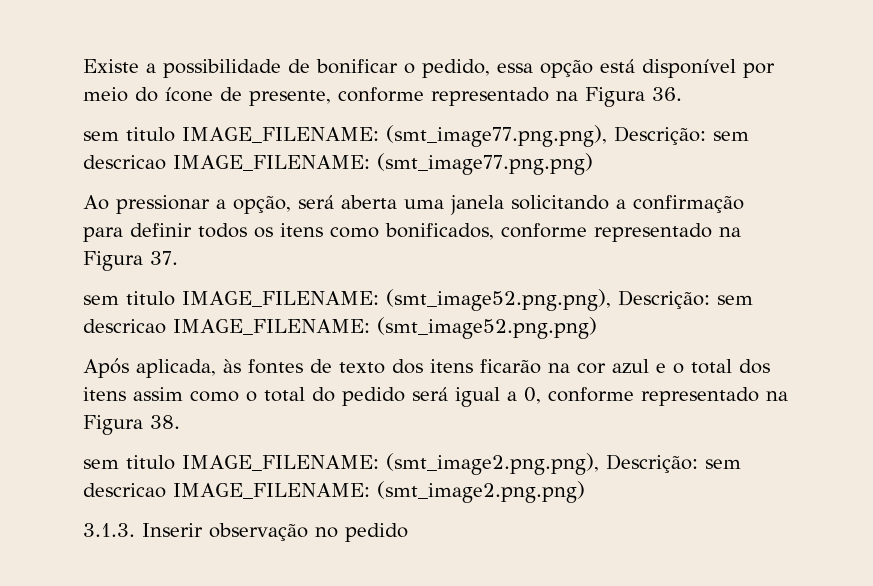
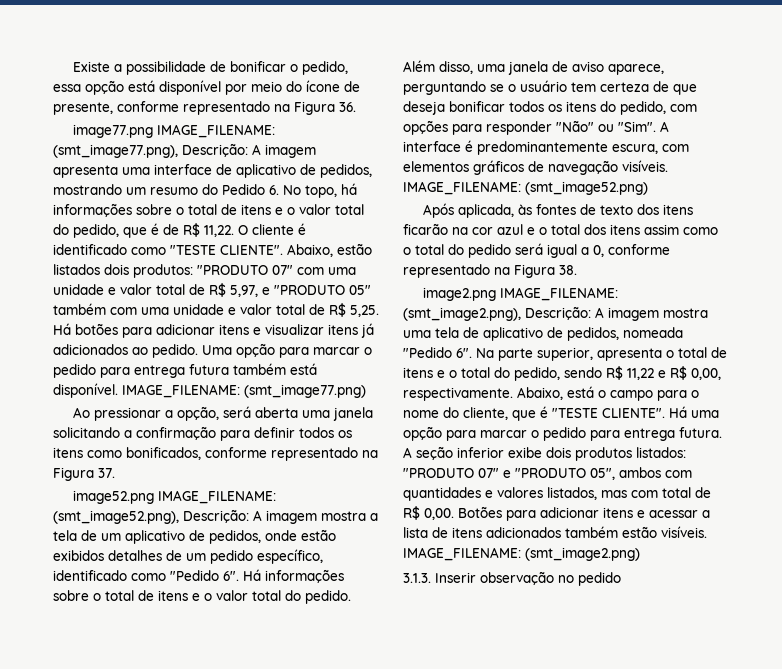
- sem titulo IMAGE_FILENAME: (smt_image77.png.png), Descrição: sem descricao IMAGE_FILENAME: (smt_image77.png.png)
+ image77.png IMAGE_FILENAME: (smt_image77.png), Descrição: A imagem apresenta uma interface de aplicativo de pedidos, mostrando um resumo do Pedido 6. No topo, há informações sobre o total de itens e o valor total do pedido, que é de R$ 11,22. O cliente é identificado como "TESTE CLIENTE". Abaixo, estão listados dois produtos: "PRODUTO 07" com uma unidade e valor total de R$ 5,97, e "PRODUTO 05" também com uma unidade e valor total de R$ 5,25. Há botões para adicionar itens e visualizar itens já adicionados ao pedido. Uma opção para marcar o pedido para entrega futura também está disponível. IMAGE_FILENAME: (smt_image77.png)
- sem titulo IMAGE_FILENAME: (smt_image52.png.png), Descrição: sem descricao IMAGE_FILENAME: (smt_image52.png.png)
+ image52.png IMAGE_FILENAME: (smt_image52.png), Descrição: A imagem mostra a tela de um aplicativo de pedidos, onde estão exibidos detalhes de um pedido específico, identificado como "Pedido 6". Há informações sobre o total de itens e o valor total do pedido. Além disso, uma janela de aviso aparece, perguntando se o usuário tem certeza de que deseja bonificar todos os itens do pedido, com opções para responder "Não" ou "Sim". A interface é predominantemente escura, com elementos gráficos de navegação visíveis. IMAGE_FILENAME: (smt_image52.png)
- sem titulo IMAGE_FILENAME: (smt_image2.png.png), Descrição: sem descricao IMAGE_FILENAME: (smt_image2.png.png)
+ image2.png IMAGE_FILENAME: (smt_image2.png), Descrição: A imagem mostra uma tela de aplicativo de pedidos, nomeada "Pedido 6". Na parte superior, apresenta o total de itens e o total do pedido, sendo R$ 11,22 e R$ 0,00, respectivamente. Abaixo, está o campo para o nome do cliente, que é "TESTE CLIENTE". Há uma opção para marcar o pedido para entrega futura. A seção inferior exibe dois produtos listados: "PRODUTO 07" e "PRODUTO 05", ambos com quantidades e valores listados, mas com total de R$ 0,00. Botões para adicionar itens e acessar a lista de itens adicionados também estão visíveis. IMAGE_FILENAME: (smt_image2.png)

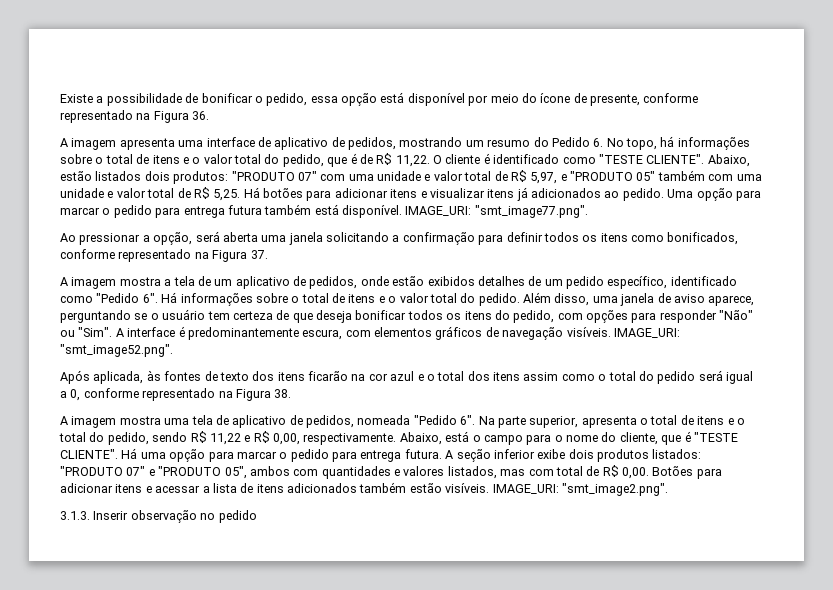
- image77.png IMAGE_FILENAME: (smt_image77.png), Descrição: A imagem apresenta uma interface de aplicativo de pedidos, mostrando um resumo do Pedido 6. No topo, há informações sobre o total de itens e o valor total do pedido, que é de R$ 11,22.
+ A imagem apresenta uma interface de aplicativo de pedidos, mostrando um resumo do Pedido 6. No topo, há informações sobre o total de itens e o valor total do pedido, que é de R$ 11,22.
- IMAGE_FILENAME: (smt_image77.png)
+ IMAGE_URI: "smt_image77.png".
- image52.png IMAGE_FILENAME: (smt_image52.png), Descrição: A imagem mostra a tela de um aplicativo de pedidos, onde estão exibidos detalhes de um pedido específico, identificado como "Pedido 6".
+ A imagem mostra a tela de um aplicativo de pedidos, onde estão exibidos detalhes de um pedido específico, identificado como "Pedido 6".
- IMAGE_FILENAME: (smt_image52.png)
+ IMAGE_URI: "smt_image52.png".
- image2.png IMAGE_FILENAME: (smt_image2.png), Descrição: A imagem mostra uma tela de aplicativo de pedidos, nomeada "Pedido 6".
+ A imagem mostra uma tela de aplicativo de pedidos, nomeada "Pedido 6".
- IMAGE_FILENAME: (smt_image2.png)
+ IMAGE_URI: "smt_image2.png".

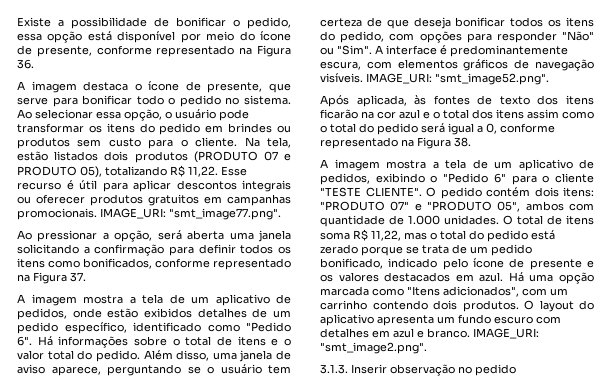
- A imagem apresenta uma interface de aplicativo de pedidos, mostrando um resumo do Pedido 6. No topo, há informações sobre o total de itens e o valor total do pedido, que é de R$ 11,22. O cliente é identificado como "TESTE CLIENTE". Abaixo, estão listados dois produtos: "PRODUTO 07" com uma unidade e valor total de R$ 5,97, e "PRODUTO 05" também com uma unidade e valor total de R$ 5,25. Há botões para adicionar itens e visualizar itens já adicionados ao pedido. Uma opção para marcar o pedido para entrega futura também está disponível.
+ A imagem destaca o ícone de presente, que serve para bonificar todo o pedido no sistema. Ao selecionar essa opção, o usuário pode transformar os itens do pedido em brindes ou produtos sem custo para o cliente. Na tela, estão listados dois produtos (PRODUTO 07 e PRODUTO 05), totalizando R$ 11,22. Esse recurso é útil para aplicar descontos integrais ou oferecer produtos gratuitos em campanhas promocionais.
- A imagem mostra uma tela de aplicativo de pedidos, nomeada "Pedido 6". Na parte superior, apresenta o total de itens e o total do pedido, sendo R$ 11,22 e R$ 0,00, respectivamente. Abaixo, está o campo para o nome do cliente, que é "TESTE CLIENTE". Há uma opção para marcar o pedido para entrega futura. A seção inferior exibe dois produtos listados: "PRODUTO 07" e "PRODUTO 05", ambos com quantidades e valores listados, mas com total de R$ 0,00. Botões para adicionar itens e acessar a lista de itens adicionados também estão visíveis.
+ A imagem mostra a tela de um aplicativo de pedidos, exibindo o "Pedido 6" para o cliente "TESTE CLIENTE". O pedido contém dois itens: "PRODUTO 07" e "PRODUTO 05", ambos com quantidade de 1.000 unidades. O total de itens soma R$ 11,22, mas o total do pedido está zerado porque se trata de um pedido bonificado, indicado pelo ícone de presente e os valores destacados em azul. Há uma opção marcada como "Itens adicionados", com um carrinho contendo dois produtos. O layout do aplicativo apresenta um fundo escuro com detalhes em azul e branco.

